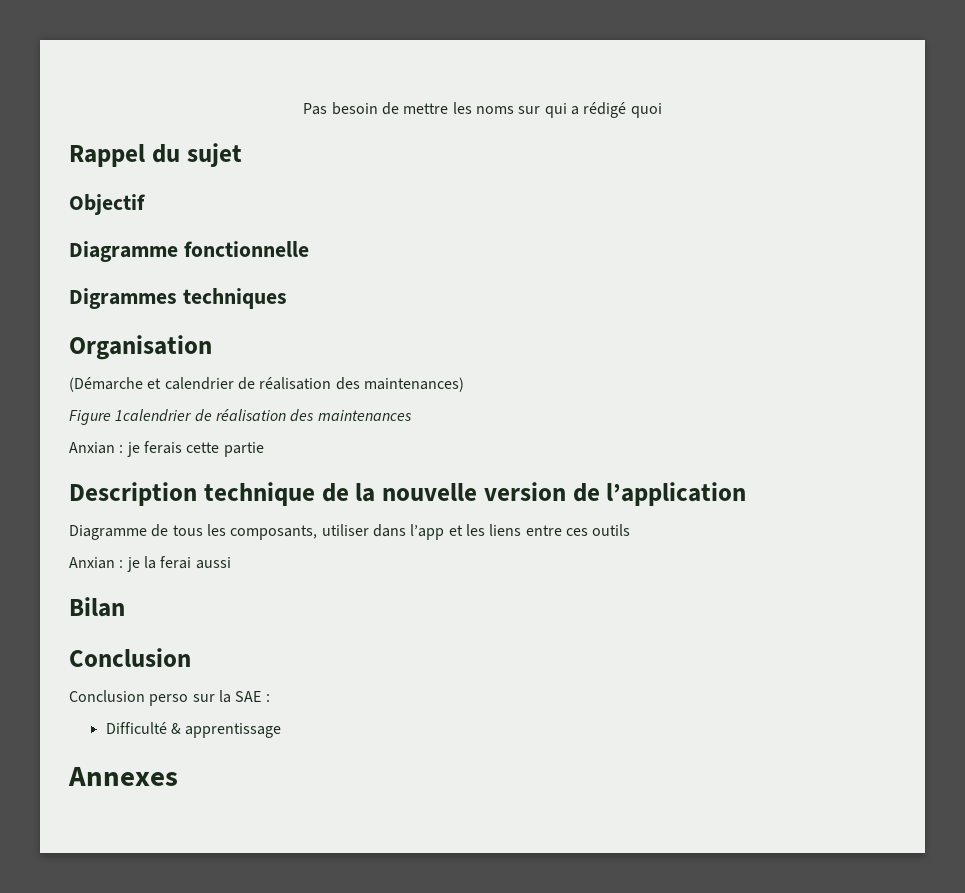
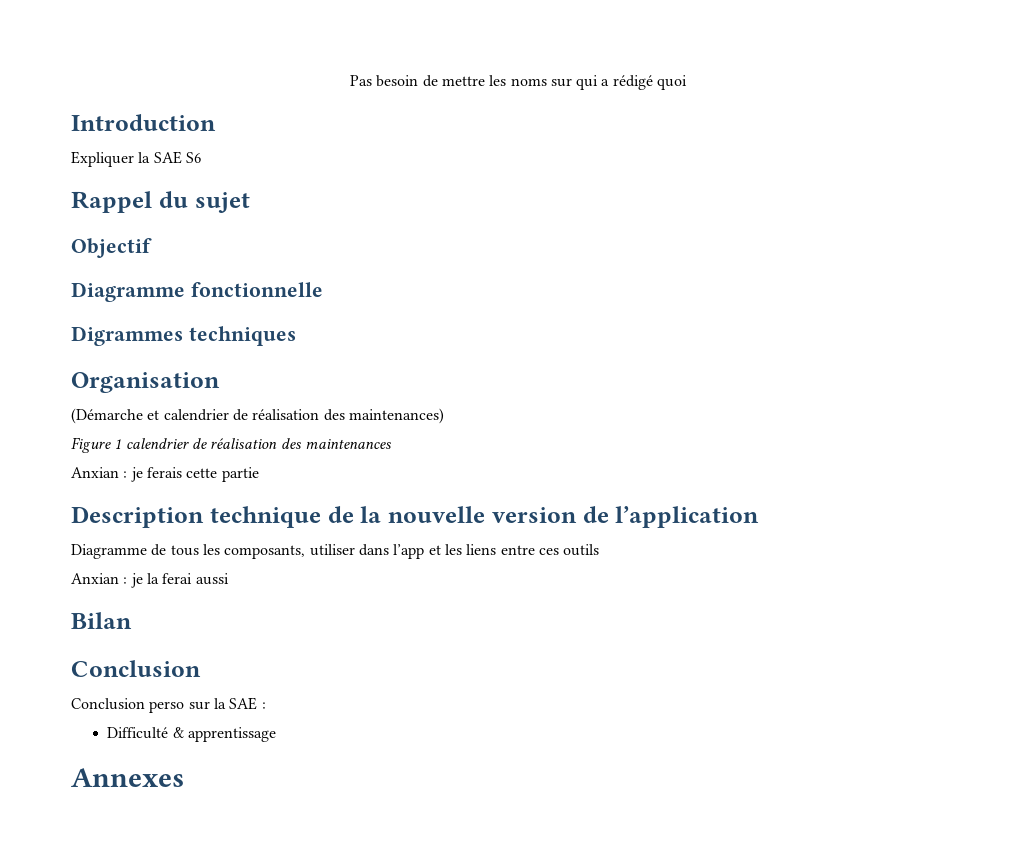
+ Introduction
+ Expliquer la SAE S6
- Figure 1calendrier de réalisation des maintenances
+ Figure 1 calendrier de réalisation des maintenances

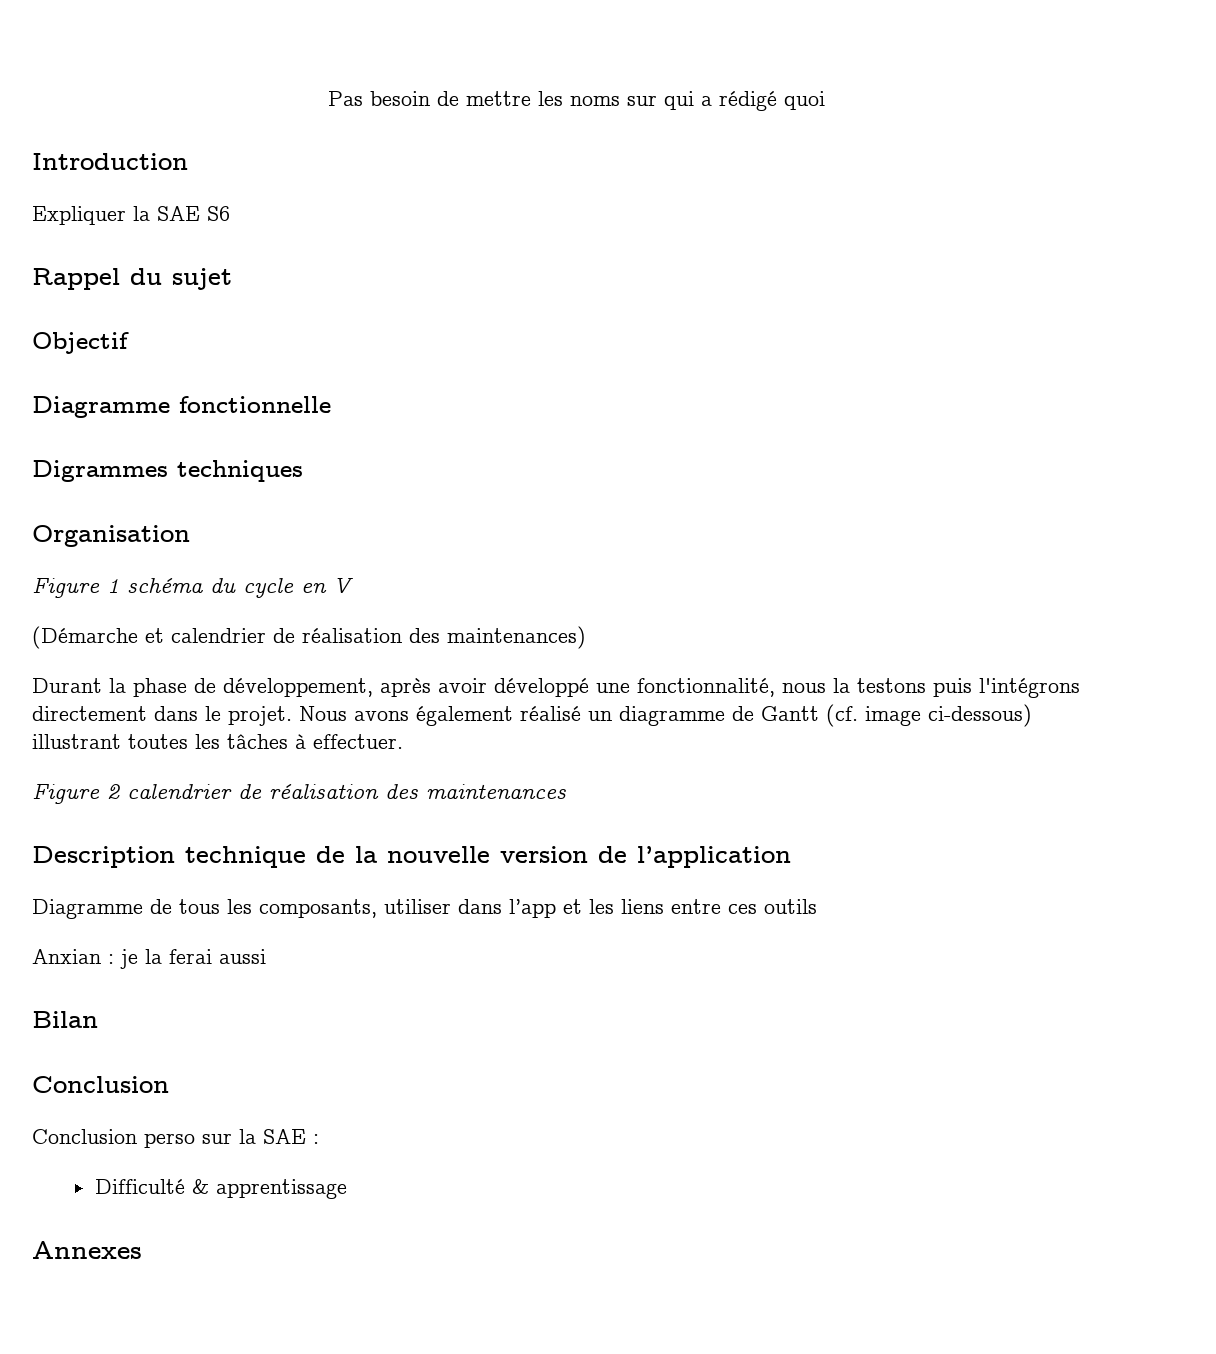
+ Figure 1 schéma du cycle en V
- Figure 1 calendrier de réalisation des maintenances
+ Durant la phase de développement, après avoir développé une fonctionnalité, nous la testons puis l'intégrons directement dans le projet. Nous avons également réalisé un diagramme de Gantt (cf. image ci-dessous) illustrant toutes les tâches à effectuer.
+ Figure 2 calendrier de réalisation des maintenances
- Anxian : je ferais cette partie

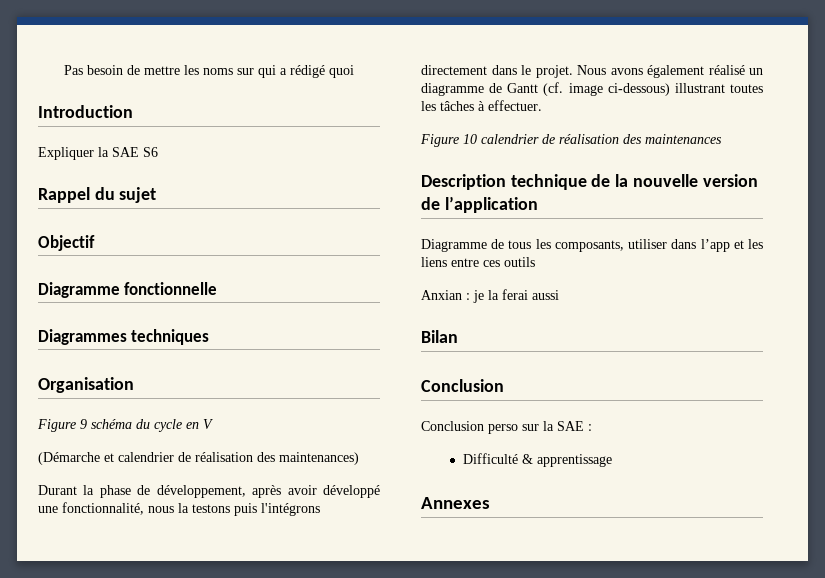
- Digrammes techniques
+ Diagrammes techniques
- Figure 1 schéma du cycle en V
+ Figure 9 schéma du cycle en V
- Figure 2 calendrier de réalisation des maintenances
+ Figure 10 calendrier de réalisation des maintenances

